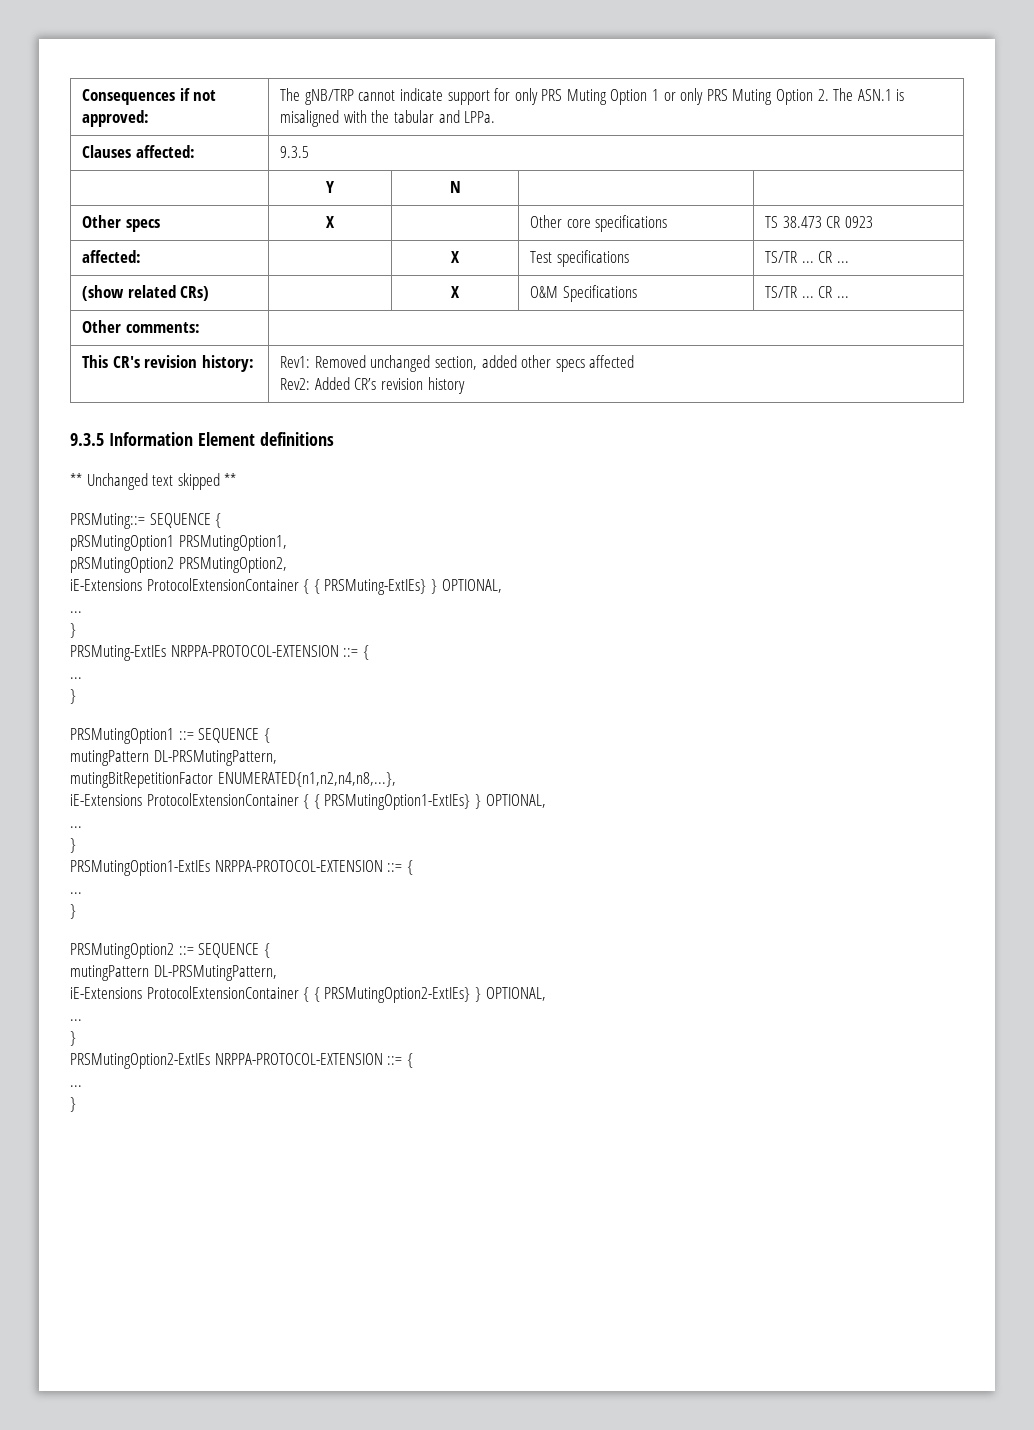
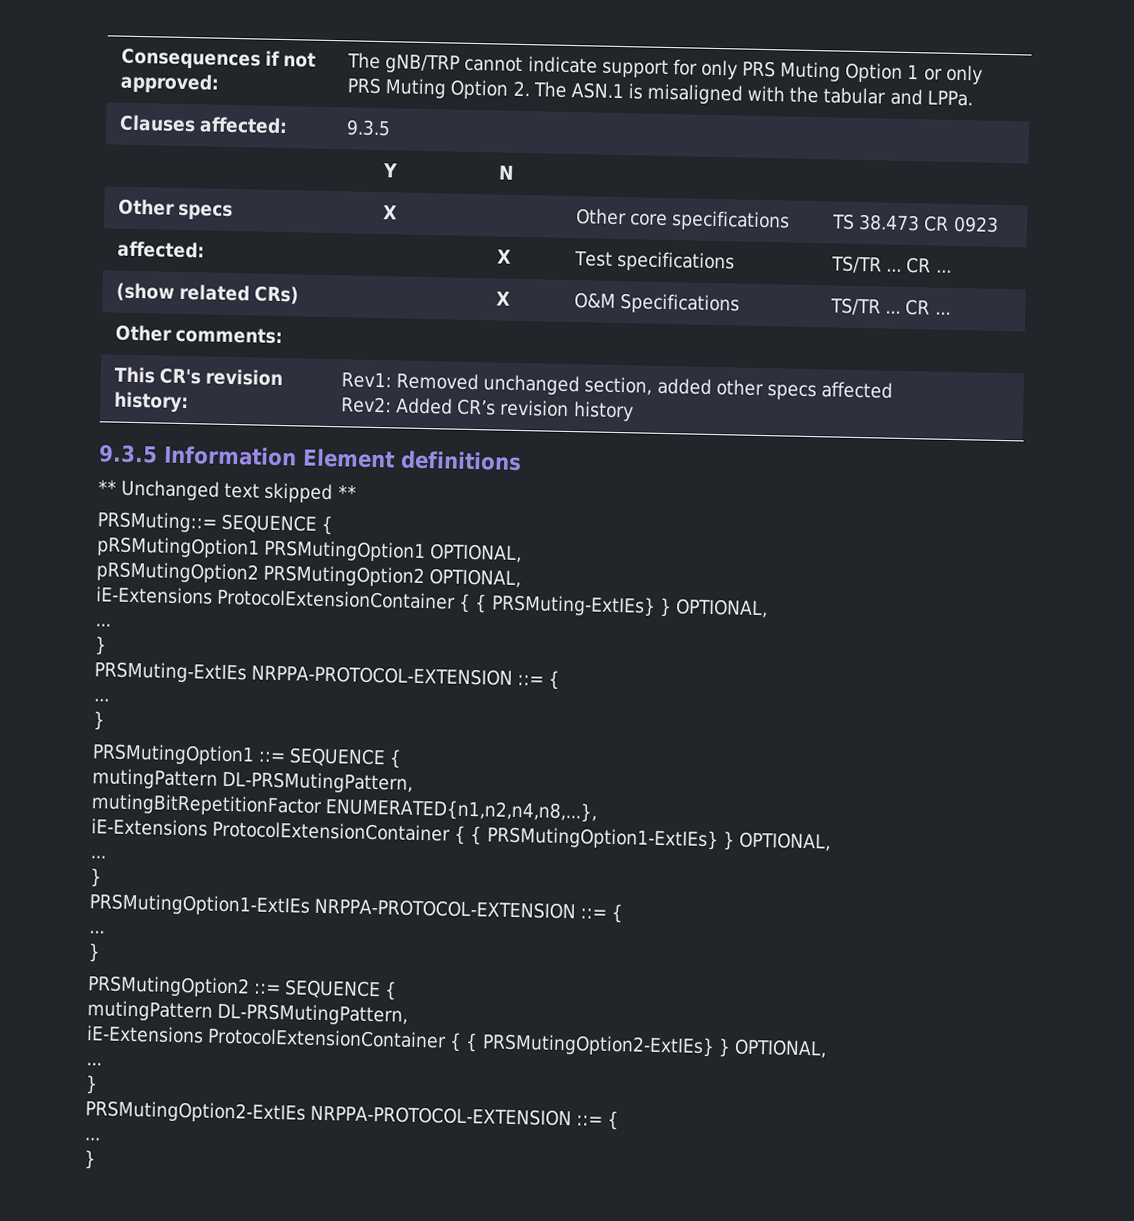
- pRSMutingOption1 PRSMutingOption1,
+ pRSMutingOption1 PRSMutingOption1 OPTIONAL,
- pRSMutingOption2 PRSMutingOption2,
+ pRSMutingOption2 PRSMutingOption2 OPTIONAL,

